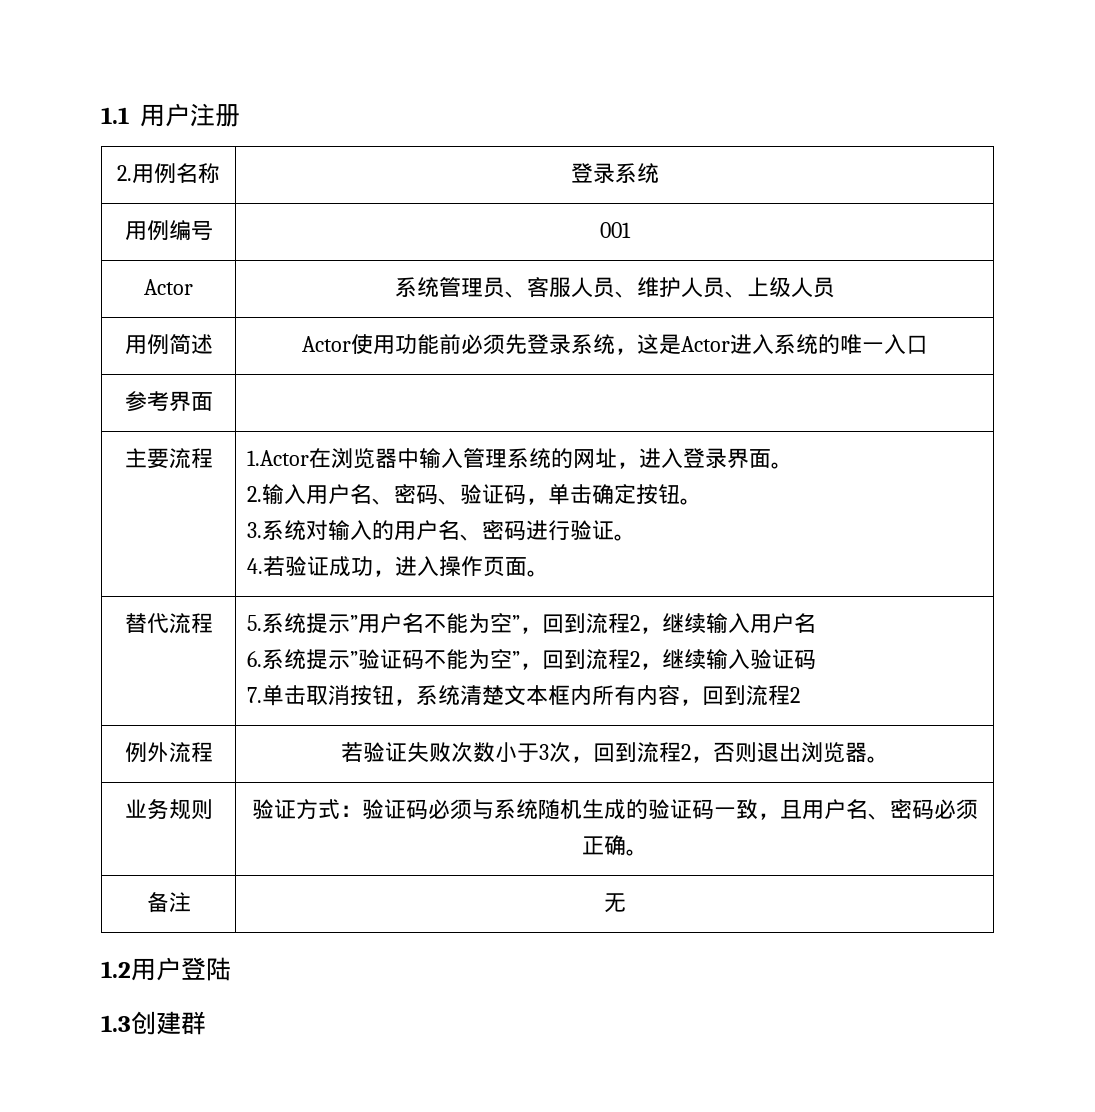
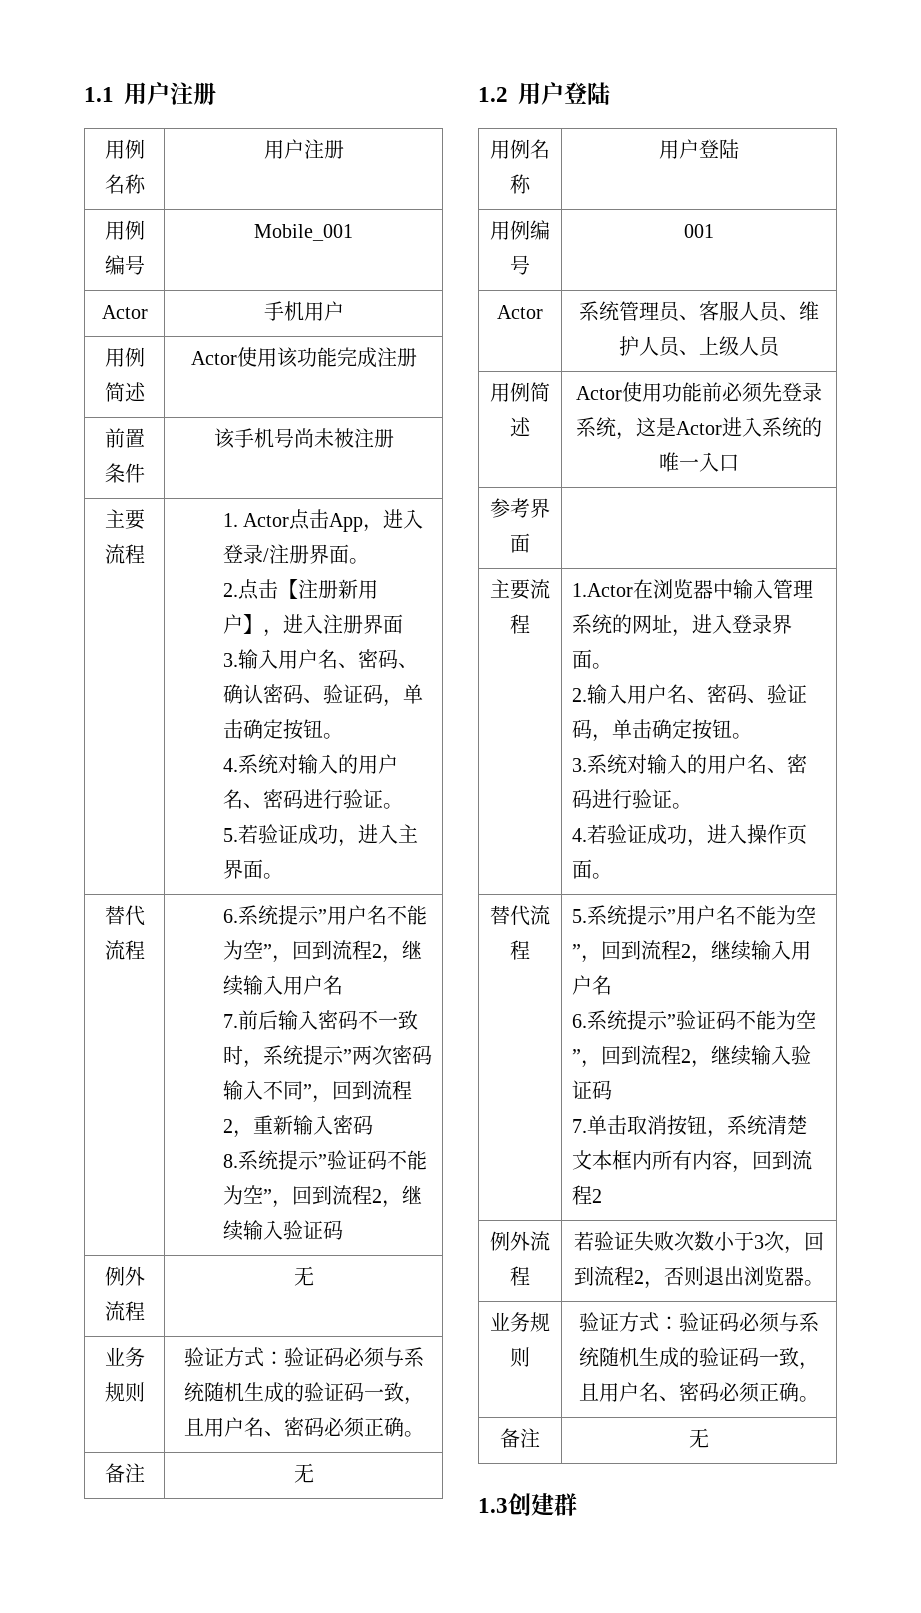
- 2.用例名称 | 登录系统
+ 用例名称 | 用户注册
+ 用例编号 | Mobile_001
+ Actor | 手机用户
+ 用例简述 | Actor使用该功能完成注册
+ 前置条件 | 该手机号尚未被注册
+ 主要流程 | 1. Actor点击App，进入登录/注册界面。
+ 2.点击【注册新用户】，进入注册界面
+ 3.输入用户名、密码、确认密码、验证码，单击确定按钮。
+ 4.系统对输入的用户名、密码进行验证。
+ 5.若验证成功，进入主界面。
+ 替代流程 | 6.系统提示”用户名不能为空”，回到流程2，继续输入用户名
+ 7.前后输入密码不一致时，系统提示”两次密码输入不同”，回到流程2，重新输入密码
+ 8.系统提示”验证码不能为空”，回到流程2，继续输入验证码
+ 例外流程 | 无
+ 业务规则 | 验证方式：验证码必须与系统随机生成的验证码一致，且用户名、密码必须正确。
+ 备注 | 无
+ 1.2用户登陆
+ 用例名称 | 用户登陆
- 1.2用户登陆

